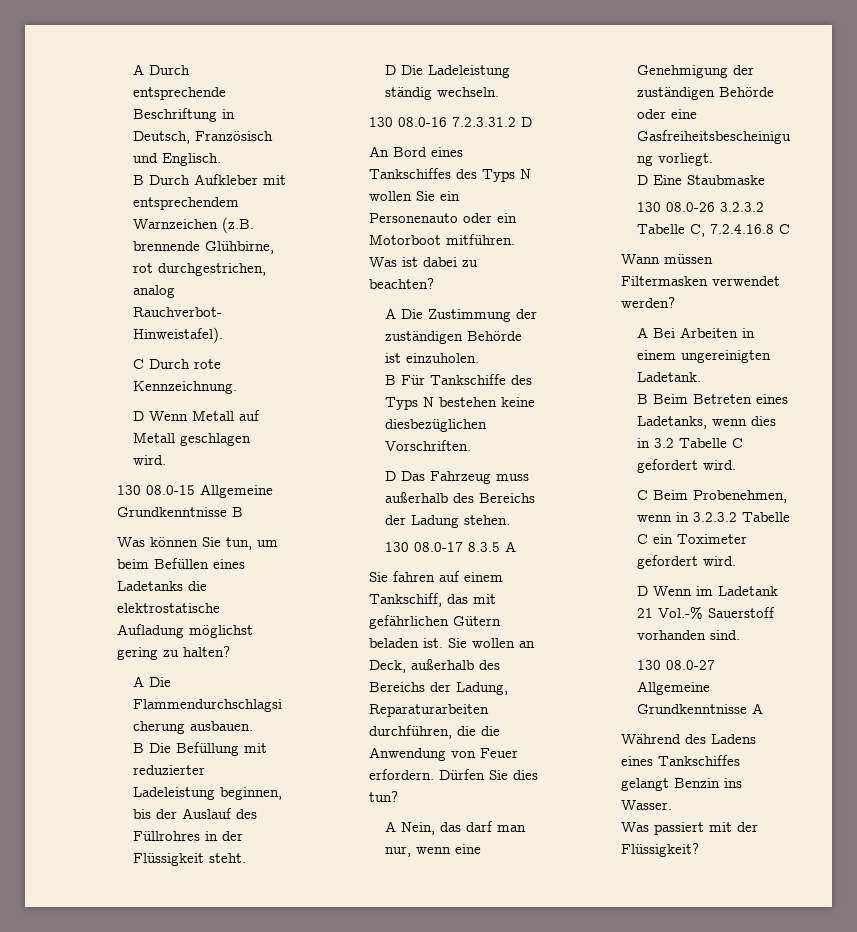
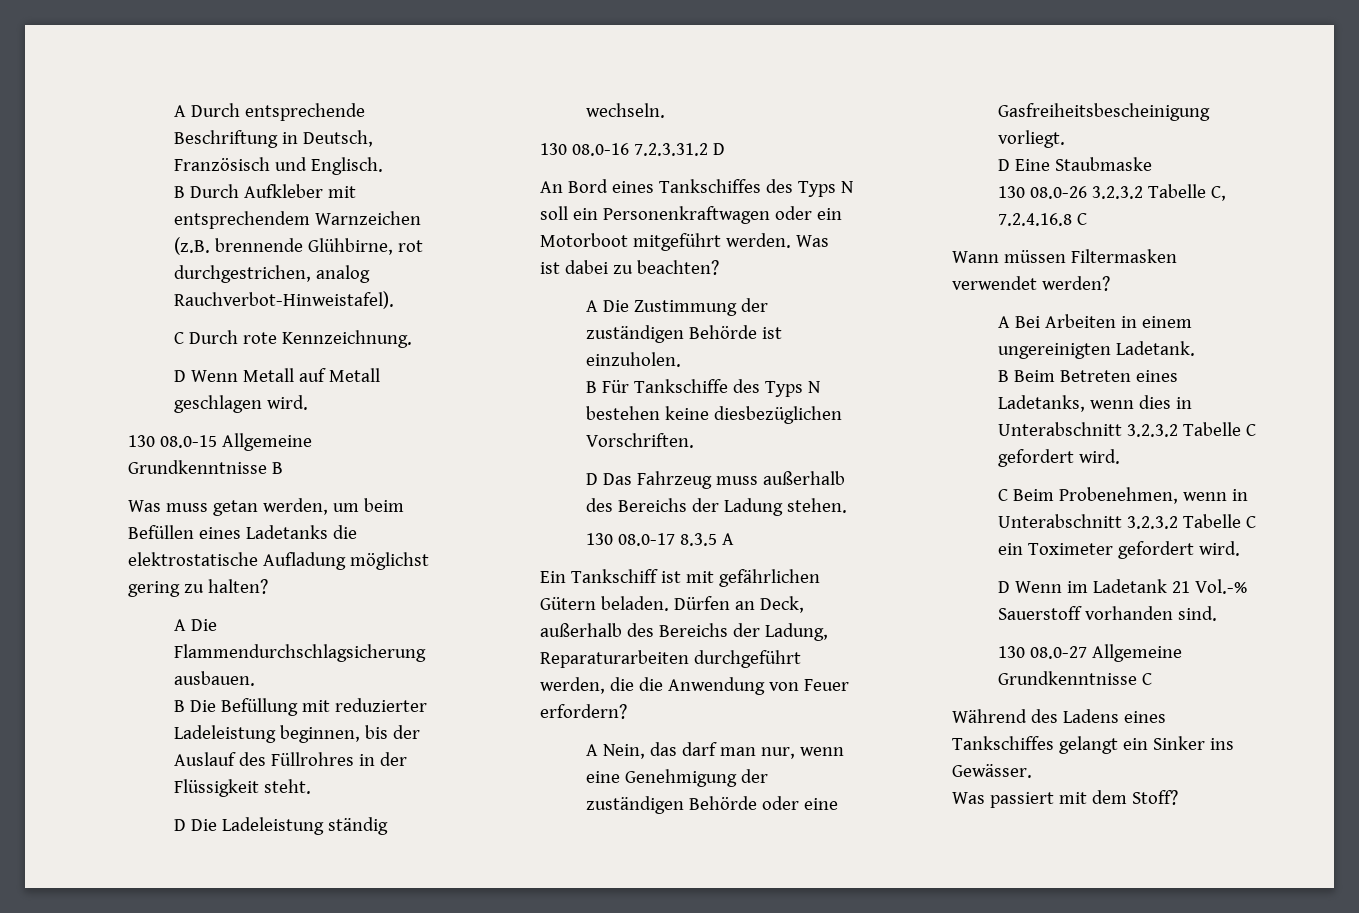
- Was können Sie tun, um beim Befüllen eines Ladetanks die elektrostatische Aufladung möglichst gering zu halten?
+ Was muss getan werden, um beim Befüllen eines Ladetanks die elektrostatische Aufladung möglichst gering zu halten?
- An Bord eines Tankschiffes des Typs N wollen Sie ein Personenauto oder ein Motorboot mitführen.
+ An Bord eines Tankschiffes des Typs N soll ein Personenkraftwagen oder ein Motorboot mitgeführt werden.
- Sie fahren auf einem Tankschiff, das mit gefährlichen Gütern beladen ist. Sie wollen an Deck, außerhalb des Bereichs der Ladung, Reparaturarbeiten durchführen, die die Anwendung von Feuer erfordern. Dürfen Sie dies tun?
+ Ein Tankschiff ist mit gefährlichen Gütern beladen. Dürfen an Deck, außerhalb des Bereichs der Ladung, Reparaturarbeiten durchgeführt werden, die die Anwendung von Feuer erfordern?
- B Beim Betreten eines Ladetanks, wenn dies in 3.2 Tabelle C gefordert wird.
+ B Beim Betreten eines Ladetanks, wenn dies in Unterabschnitt 3.2.3.2 Tabelle C gefordert wird.
- C Beim Probenehmen, wenn in 3.2.3.2 Tabelle C ein Toximeter gefordert wird.
+ C Beim Probenehmen, wenn in Unterabschnitt 3.2.3.2 Tabelle C ein Toximeter gefordert wird.
- 130 08.0-27 Allgemeine Grundkenntnisse A
+ 130 08.0-27 Allgemeine Grundkenntnisse C
- Während des Ladens eines Tankschiffes gelangt Benzin ins Wasser.
+ Während des Ladens eines Tankschiffes gelangt ein Sinker ins Gewässer.
- Was passiert mit der Flüssigkeit?
+ Was passiert mit dem Stoff?

